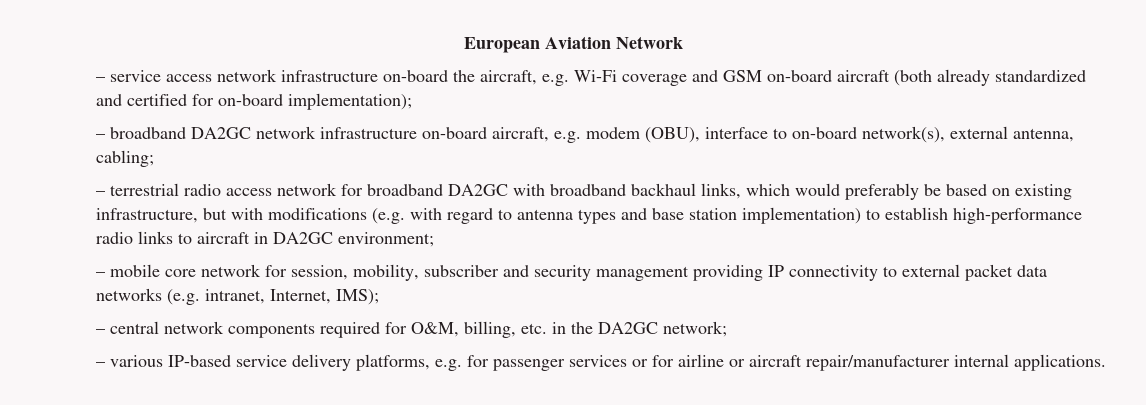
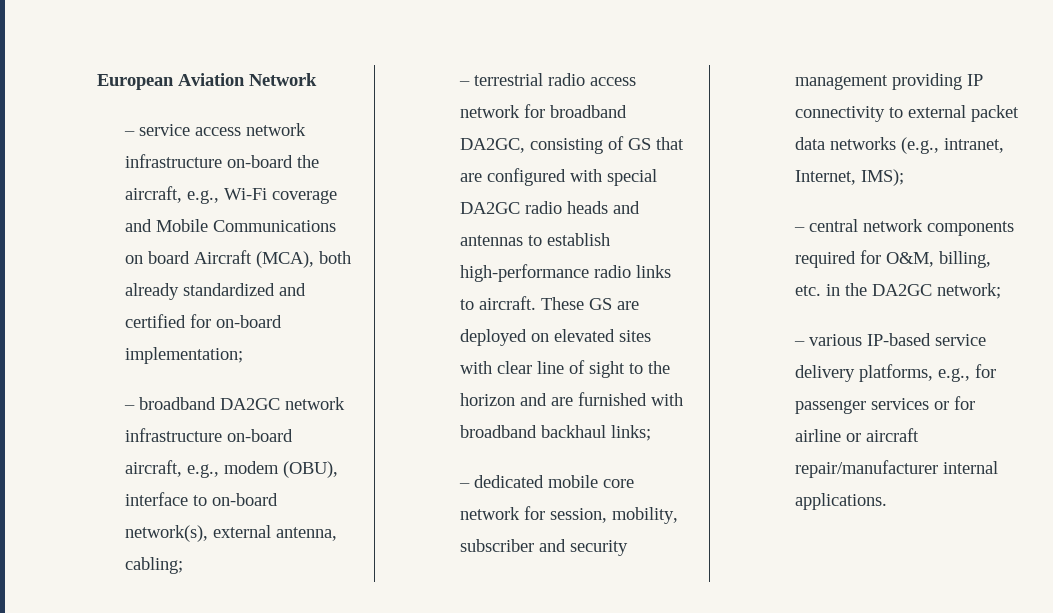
- – service access network infrastructure on-board the aircraft, e.g. Wi-Fi coverage and GSM on-board aircraft (both already standardized and certified for on-board implementation);
+ – service access network infrastructure on-board the aircraft, e.g., Wi-Fi coverage and Mobile Communications on board Aircraft (MCA), both already standardized and certified for on-board implementation;
- – broadband DA2GC network infrastructure on-board aircraft, e.g. modem (OBU), interface to on-board network(s), external antenna, cabling;
+ – broadband DA2GC network infrastructure on-board aircraft, e.g., modem (OBU), interface to on-board network(s), external antenna, cabling;
- – terrestrial radio access network for broadband DA2GC with broadband backhaul links, which would preferably be based on existing infrastructure, but with modifications (e.g. with regard to antenna types and base station implementation) to establish high-performance radio links to aircraft in DA2GC environment;
- – mobile core network for session, mobility, subscriber and security management providing IP connectivity to external packet data networks (e.g. intranet, Internet, IMS);
+ – terrestrial radio access network for broadband DA2GC, consisting of GS that are configured with special DA2GC radio heads and antennas to establish high-performance radio links to aircraft. These GS are deployed on elevated sites with clear line of sight to the horizon and are furnished with broadband backhaul links;
+ – dedicated mobile core network for session, mobility, subscriber and security management providing IP connectivity to external packet data networks (e.g., intranet, Internet, IMS);
- – various IP-based service delivery platforms, e.g. for passenger services or for airline or aircraft repair/manufacturer internal applications.
+ – various IP-based service delivery platforms, e.g., for passenger services or for airline or aircraft repair/manufacturer internal applications.

